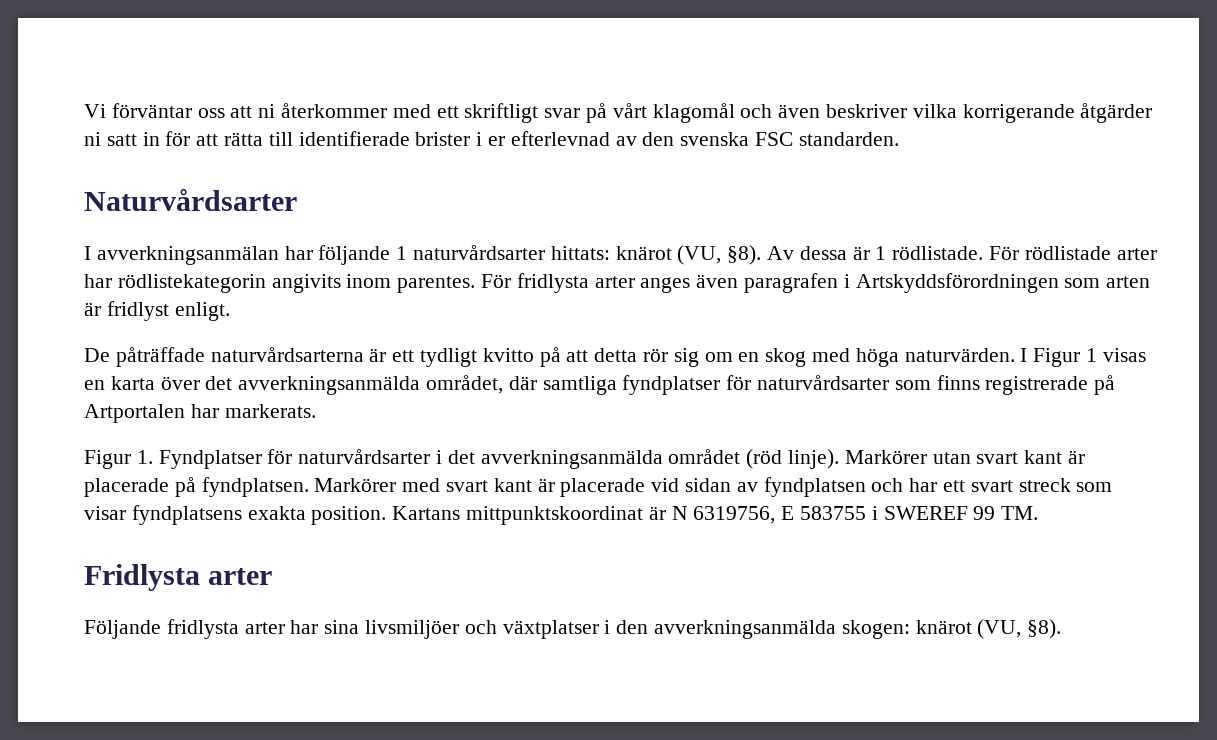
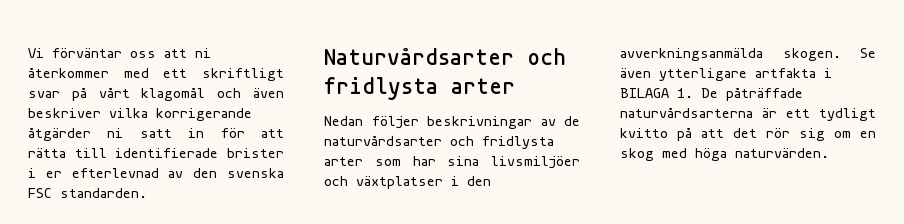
- Naturvårdsarter
- I avverkningsanmälan har följande 1 naturvårdsarter hittats: knärot (VU, §8). Av dessa är 1 rödlistade. För rödlistade arter har rödlistekategorin angivits inom parentes. För fridlysta arter anges även paragrafen i Artskyddsförordningen som arten är fridlyst enligt.
- De påträffade naturvårdsarterna är ett tydligt kvitto på att detta rör sig om en skog med höga naturvärden. I Figur 1 visas en karta över det avverkningsanmälda området, där samtliga fyndplatser för naturvårdsarter som finns registrerade på Artportalen har markerats.
- Figur 1. Fyndplatser för naturvårdsarter i det avverkningsanmälda området (röd linje). Markörer utan svart kant är placerade på fyndplatsen. Markörer med svart kant är placerade vid sidan av fyndplatsen och har ett svart streck som visar fyndplatsens exakta position. Kartans mittpunktskoordinat är N 6319756, E 583755 i SWEREF 99 TM.
- Fridlysta arter
- Följande fridlysta arter har sina livsmiljöer och växtplatser i den avverkningsanmälda skogen: knärot (VU, §8).
+ Naturvårdsarter och fridlysta arter
+ Nedan följer beskrivningar av de naturvårdsarter och fridlysta arter som har sina livsmiljöer och växtplatser i den avverkningsanmälda skogen. Se även ytterligare artfakta i BILAGA 1. De påträffade naturvårdsarterna är ett tydligt kvitto på att det rör sig om en skog med höga naturvärden.

